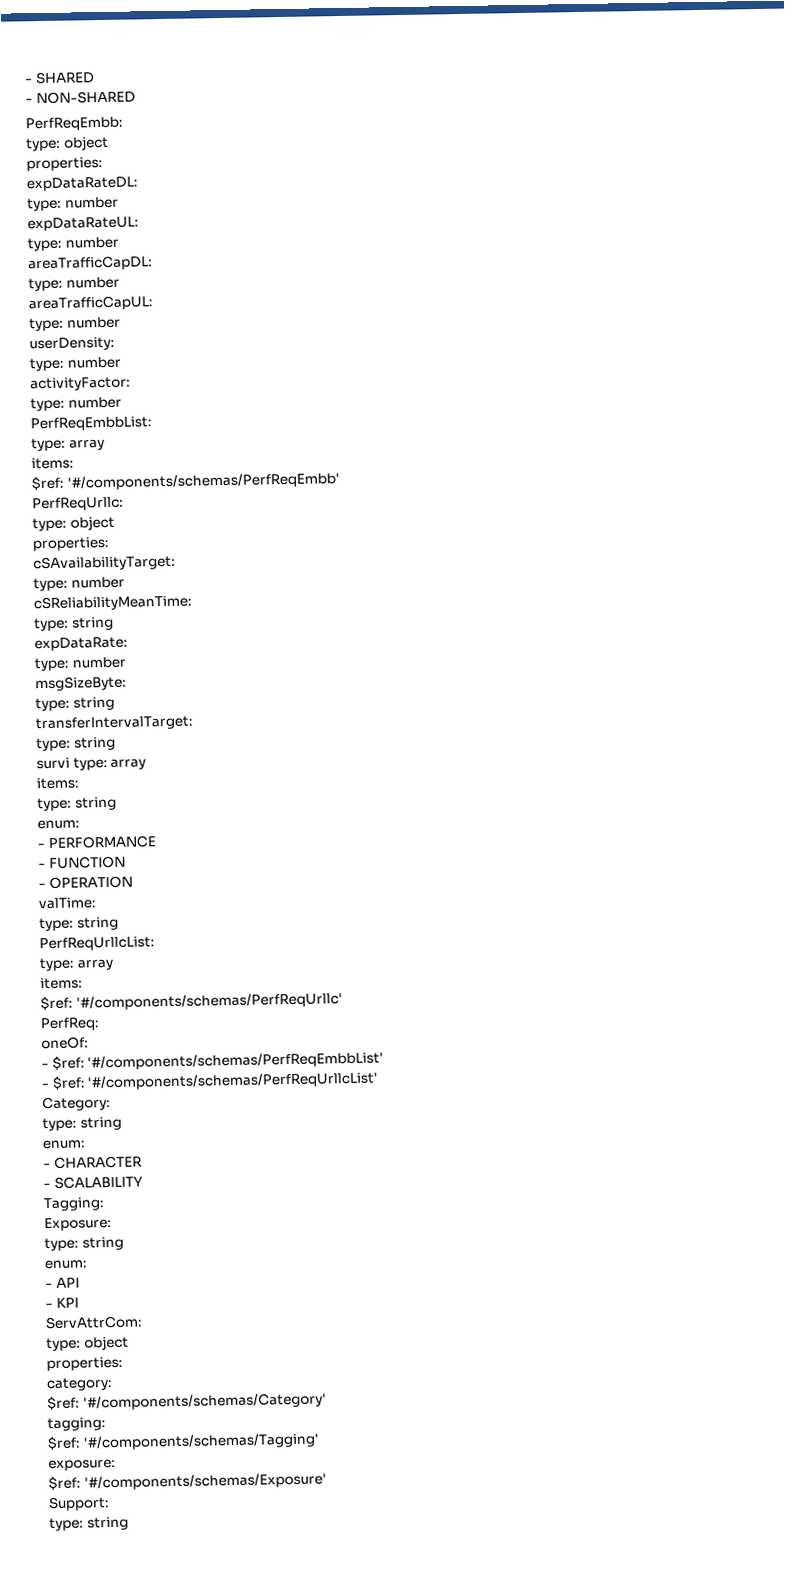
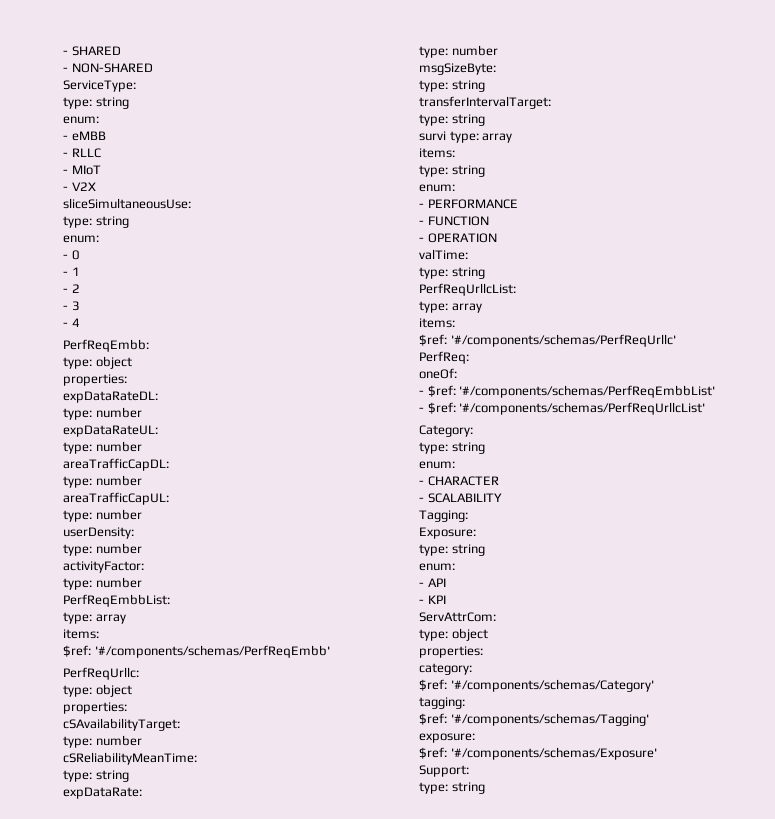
+ ServiceType:
+ type: string
+ enum:
+ - eMBB
+ - RLLC
+ - MIoT
+ - V2X
+ sliceSimultaneousUse:
+ type: string
+ enum:
+ - 0
+ - 1
+ - 2
+ - 3
+ - 4

